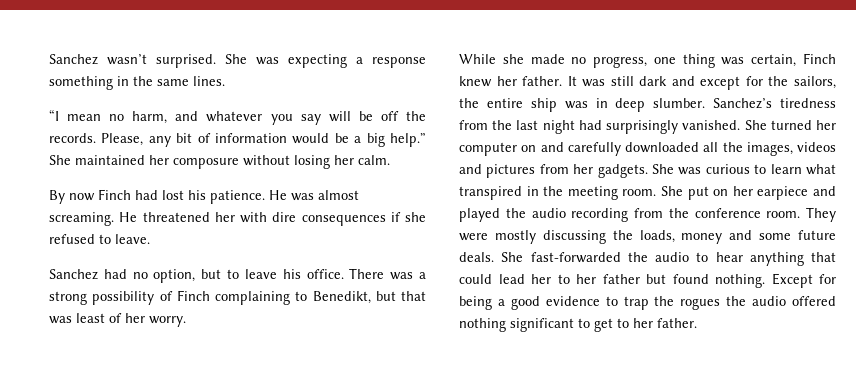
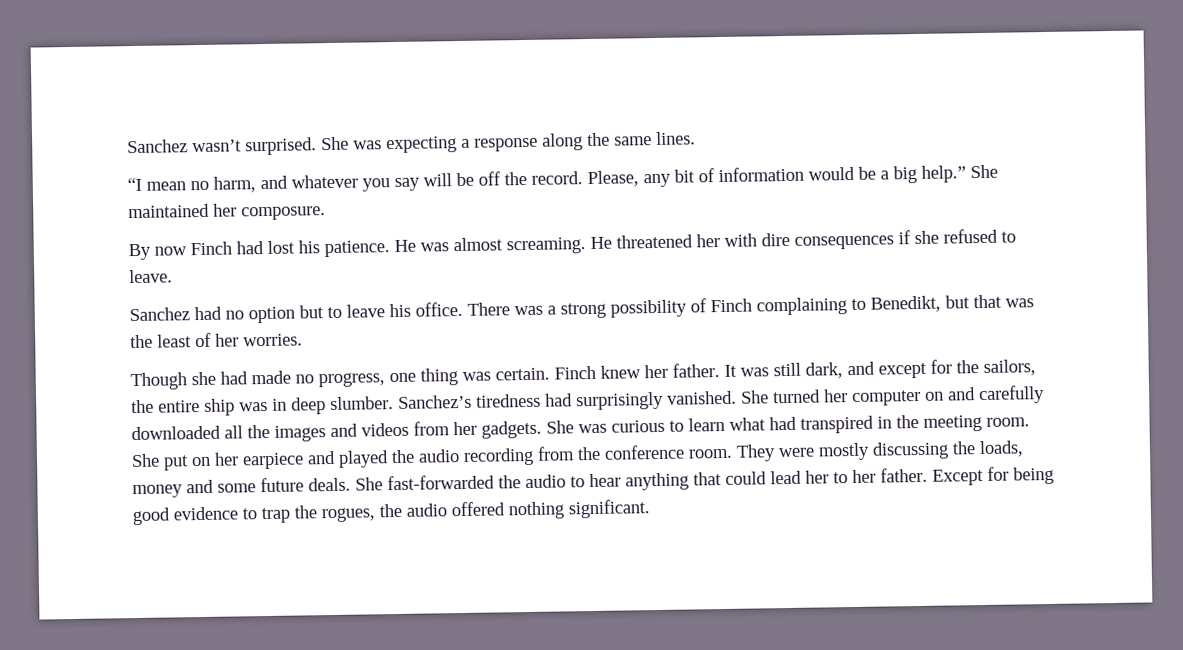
- She was expecting a response something in the same lines.
+ She was expecting a response along the same lines.
- “I mean no harm, and whatever you say will be off the records.
+ “I mean no harm, and whatever you say will be off the record.
- She maintained her composure without losing her calm.
+ She maintained her composure.
- Sanchez had no option, but to leave his office.
+ Sanchez had no option but to leave his office.
- There was a strong possibility of Finch complaining to Benedikt, but that was least of her worry.
- While she made no progress, one thing was certain, Finch knew her father.
+ There was a strong possibility of Finch complaining to Benedikt, but that was the least of her worries.
+ Though she had made no progress, one thing was certain. Finch knew her father.
- It was still dark and except for the sailors, the entire ship was in deep slumber.
+ It was still dark, and except for the sailors, the entire ship was in deep slumber.
- Sanchez’s tiredness from the last night had surprisingly vanished.
+ Sanchez’s tiredness had surprisingly vanished.
- She turned her computer on and carefully downloaded all the images, videos and pictures from her gadgets.
+ She turned her computer on and carefully downloaded all the images and videos from her gadgets.
- She was curious to learn what transpired in the meeting room.
+ She was curious to learn what had transpired in the meeting room.
- She fast-forwarded the audio to hear anything that could lead her to her father but found nothing.
+ She fast-forwarded the audio to hear anything that could lead her to her father.
- Except for being a good evidence to trap the rogues the audio offered nothing significant to get to her father.
+ Except for being good evidence to trap the rogues, the audio offered nothing significant.

